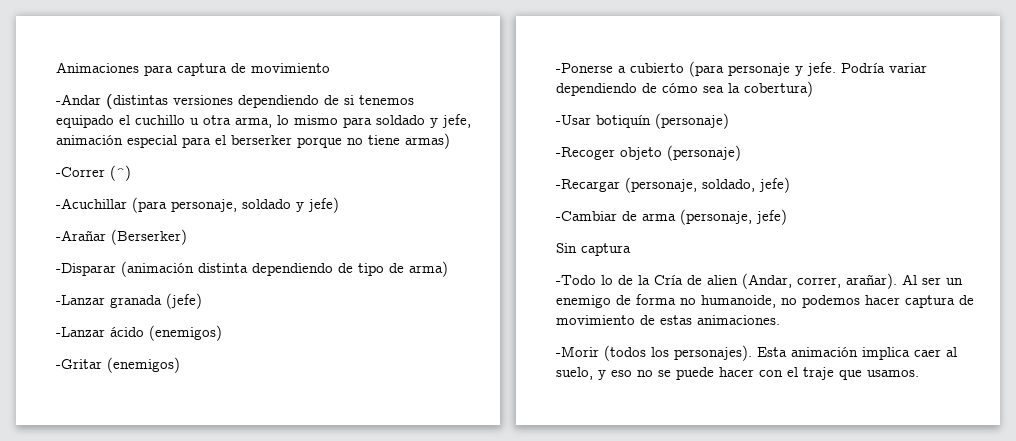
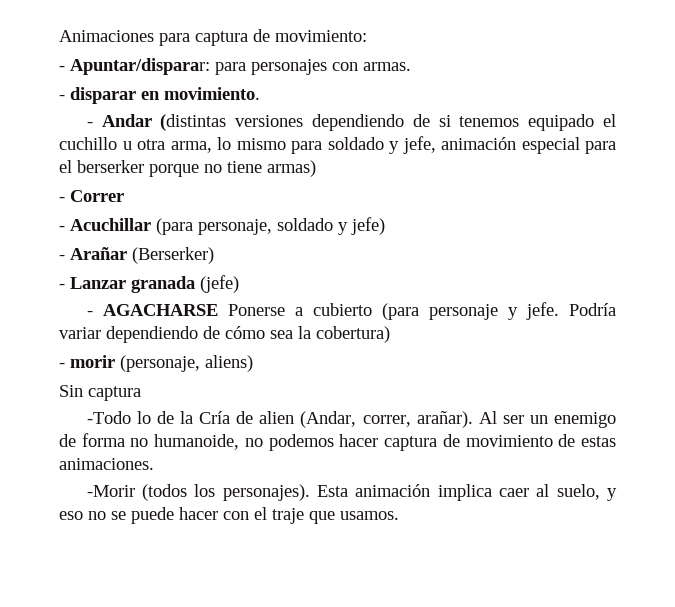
- Animaciones para captura de movimiento
- -Andar (distintas versiones dependiendo de si tenemos equipado el cuchillo u otra arma, lo mismo para soldado y jefe, animación especial para el berserker porque no tiene armas)
+ Animaciones para captura de movimiento:
+ - Apuntar/disparar: para personajes con armas.
+ - disparar en movimiento.
+ - Andar (distintas versiones dependiendo de si tenemos equipado el cuchillo u otra arma, lo mismo para soldado y jefe, animación especial para el berserker porque no tiene armas)
- -Correr (^)
- -Acuchillar (para personaje, soldado y jefe)
+ - Correr
+ - Acuchillar (para personaje, soldado y jefe)
- -Arañar (Berserker)
+ - Arañar (Berserker)
- -Disparar (animación distinta dependiendo de tipo de arma)
- -Lanzar granada (jefe)
- -Lanzar ácido (enemigos)
- -Gritar (enemigos)
- -Ponerse a cubierto (para personaje y jefe.
+ - Lanzar granada (jefe)
+ - AGACHARSE Ponerse a cubierto (para personaje y jefe.
- -Usar botiquín (personaje)
- -Recoger objeto (personaje)
- -Recargar (personaje, soldado, jefe)
- -Cambiar de arma (personaje, jefe)
+ - morir (personaje, aliens)

